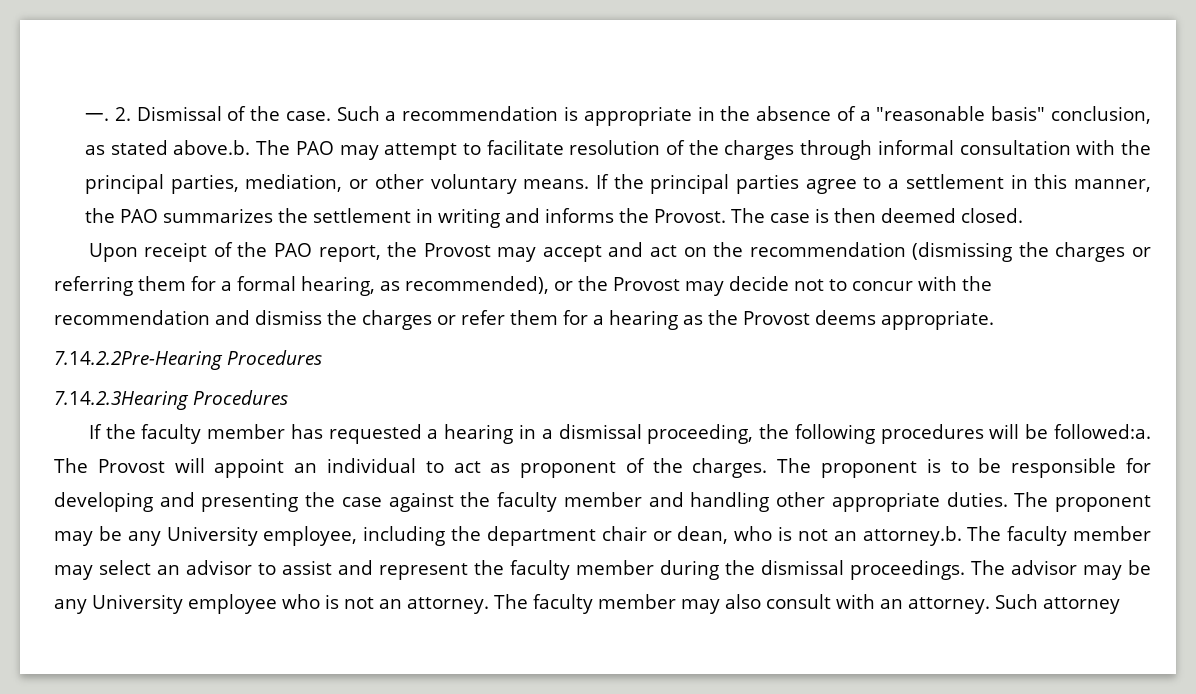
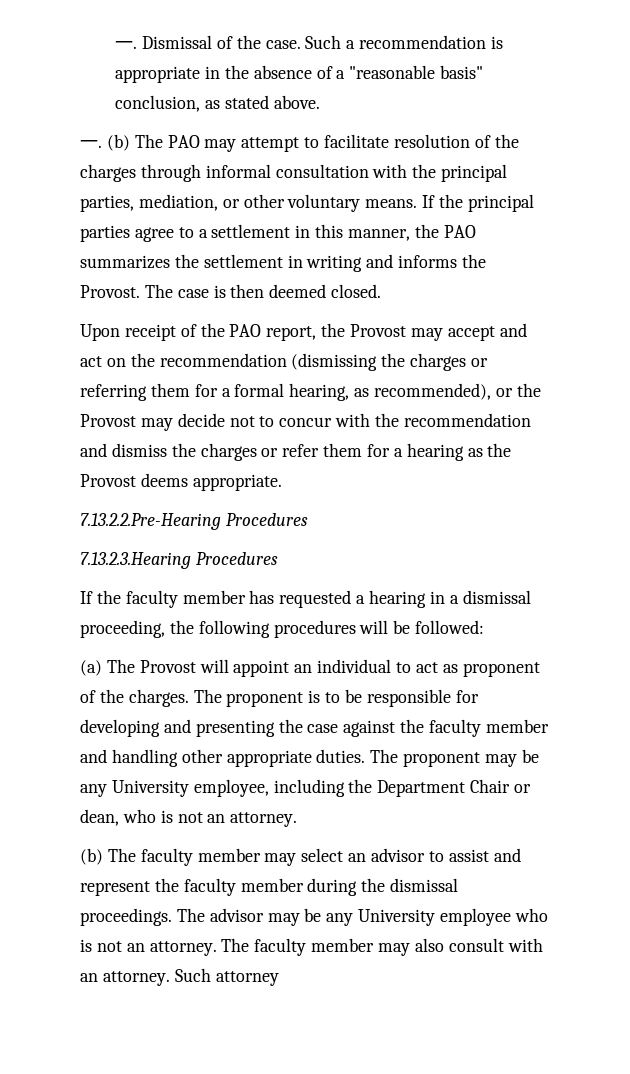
- 一. 2. Dismissal of the case.
+ 一. Dismissal of the case.
- Such a recommendation is appropriate in the absence of a "reasonable basis" conclusion, as stated above.b. The PAO may attempt to facilitate resolution of the charges through informal consultation with the principal parties, mediation, or other voluntary means.
+ Such a recommendation is appropriate in the absence of a "reasonable basis" conclusion, as stated above.
+ 一. (b) The PAO may attempt to facilitate resolution of the charges through informal consultation with the principal parties, mediation, or other voluntary means.
- 7.14.2.2Pre-Hearing Procedures
- 7.14.2.3Hearing Procedures
+ 7.13.2.2.Pre-Hearing Procedures
+ 7.13.2.3.Hearing Procedures
- If the faculty member has requested a hearing in a dismissal proceeding, the following procedures will be followed:a. The Provost will appoint an individual to act as proponent of the charges.
+ If the faculty member has requested a hearing in a dismissal proceeding, the following procedures will be followed:
+ (a) The Provost will appoint an individual to act as proponent of the charges.
- The proponent may be any University employee, including the department chair or dean, who is not an attorney.b. The faculty member may select an advisor to assist and represent the faculty member during the dismissal proceedings.
+ The proponent may be any University employee, including the Department Chair or dean, who is not an attorney.
+ (b) The faculty member may select an advisor to assist and represent the faculty member during the dismissal proceedings.

